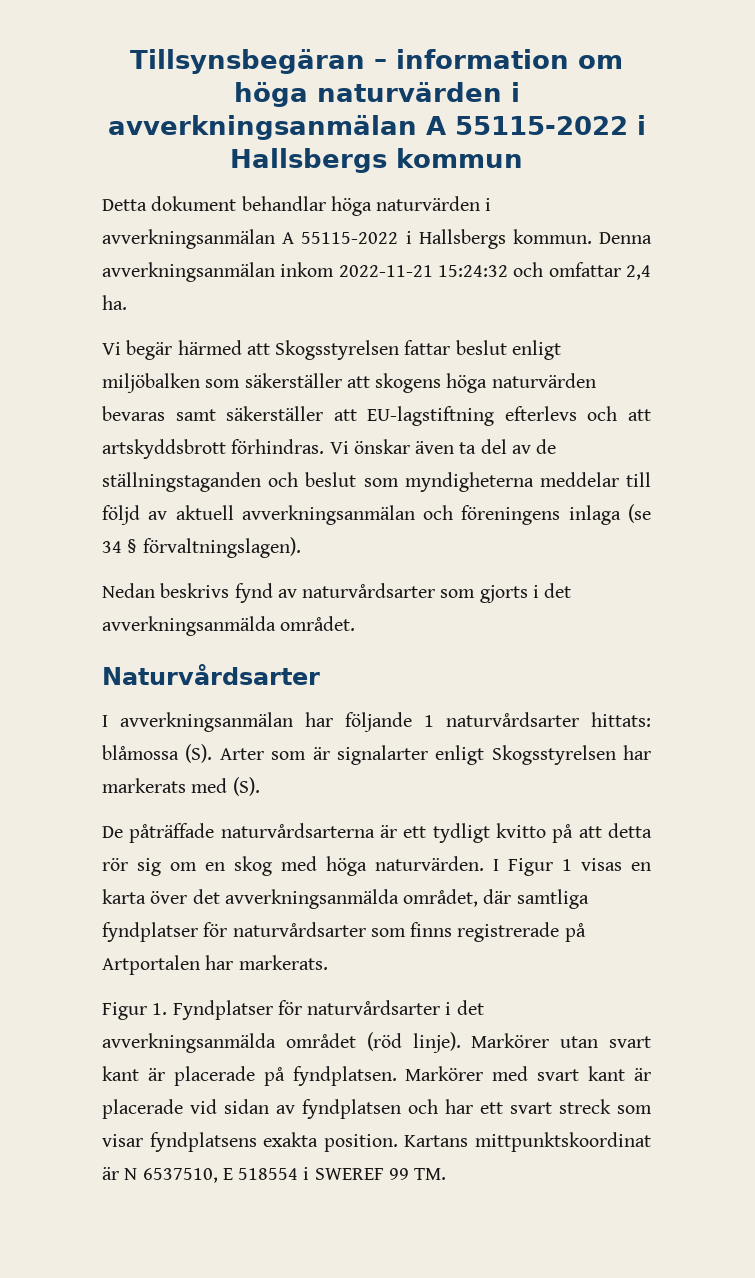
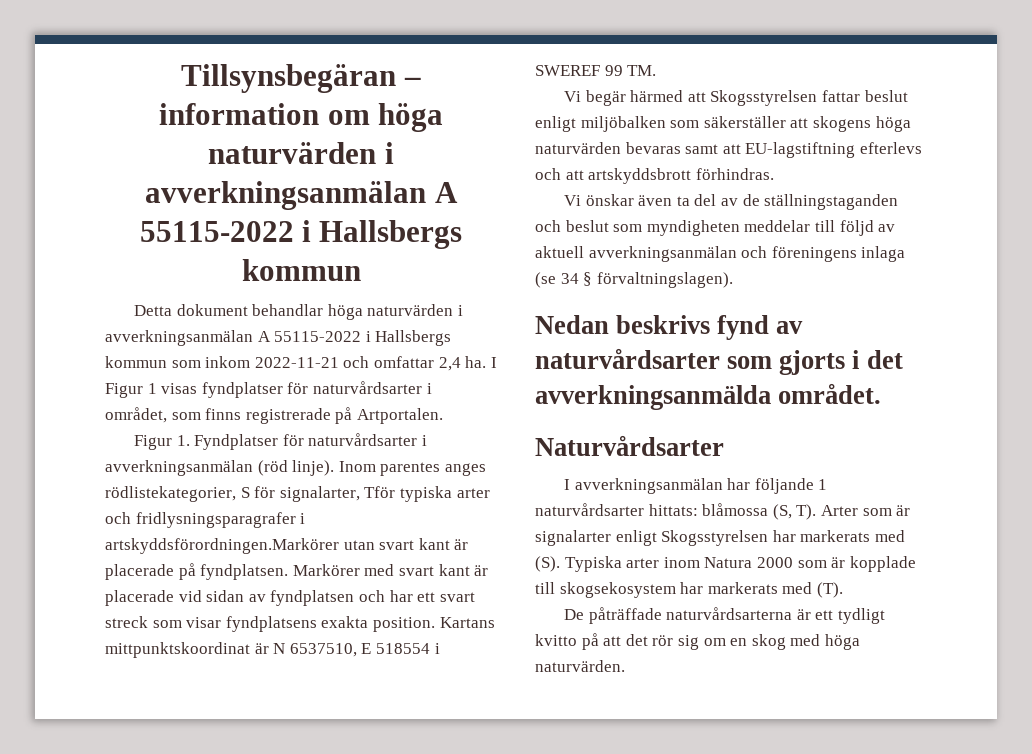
- Detta dokument behandlar höga naturvärden i avverkningsanmälan A 55115-2022 i Hallsbergs kommun. Denna avverkningsanmälan inkom 2022-11-21 15:24:32 och omfattar 2,4 ha.
- Vi begär härmed att Skogsstyrelsen fattar beslut enligt miljöbalken som säkerställer att skogens höga naturvärden bevaras samt säkerställer att EU-lagstiftning efterlevs och att artskyddsbrott förhindras. Vi önskar även ta del av de ställningstaganden och beslut som myndigheterna meddelar till följd av aktuell avverkningsanmälan och föreningens inlaga (se 34 § förvaltningslagen).
- Nedan beskrivs fynd av naturvårdsarter som gjorts i det avverkningsanmälda området.
- Naturvårdsarter
- I avverkningsanmälan har följande 1 naturvårdsarter hittats: blåmossa (S). Arter som är signalarter enligt Skogsstyrelsen har markerats med (S).
- De påträffade naturvårdsarterna är ett tydligt kvitto på att detta rör sig om en skog med höga naturvärden. I Figur 1 visas en karta över det avverkningsanmälda området, där samtliga fyndplatser för naturvårdsarter som finns registrerade på Artportalen har markerats.
+ Detta dokument behandlar höga naturvärden i avverkningsanmälan A 55115-2022 i Hallsbergs kommun som inkom 2022-11-21 och omfattar 2,4 ha. I Figur 1 visas fyndplatser för naturvårdsarter i området, som finns registrerade på Artportalen.
- Figur 1. Fyndplatser för naturvårdsarter i det avverkningsanmälda området (röd linje). Markörer utan svart kant är placerade på fyndplatsen.
+ Figur 1. Fyndplatser för naturvårdsarter i avverkningsanmälan (röd linje). Inom parentes anges rödlistekategorier, S för signalarter, Tför typiska arter och fridlysningsparagrafer i artskyddsförordningen.Markörer utan svart kant är placerade på fyndplatsen.
+ Vi begär härmed att Skogsstyrelsen fattar beslut enligt miljöbalken som säkerställer att skogens höga naturvärden bevaras samt att EU-lagstiftning efterlevs och att artskyddsbrott förhindras.
+ Vi önskar även ta del av de ställningstaganden och beslut som myndigheten meddelar till följd av aktuell avverkningsanmälan och föreningens inlaga (se 34 § förvaltningslagen).
+ Nedan beskrivs fynd av naturvårdsarter som gjorts i det avverkningsanmälda området.
+ Naturvårdsarter
+ I avverkningsanmälan har följande 1 naturvårdsarter hittats: blåmossa (S, T). Arter som är signalarter enligt Skogsstyrelsen har markerats med (S). Typiska arter inom Natura 2000 som är kopplade till skogsekosystem har markerats med (T).
+ De påträffade naturvårdsarterna är ett tydligt kvitto på att det rör sig om en skog med höga naturvärden.

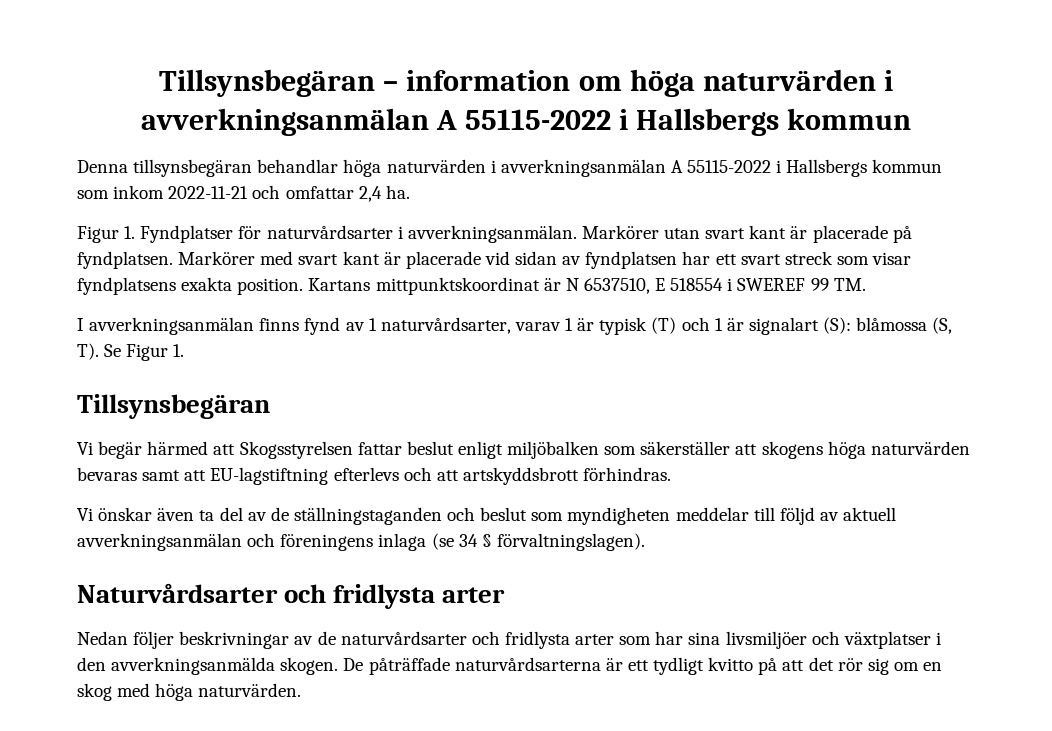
- Detta dokument behandlar höga naturvärden i avverkningsanmälan A 55115-2022 i Hallsbergs kommun som inkom 2022-11-21 och omfattar 2,4 ha. I Figur 1 visas fyndplatser för naturvårdsarter i området, som finns registrerade på Artportalen.
+ Denna tillsynsbegäran behandlar höga naturvärden i avverkningsanmälan A 55115-2022 i Hallsbergs kommun som inkom 2022-11-21 och omfattar 2,4 ha.
- Figur 1. Fyndplatser för naturvårdsarter i avverkningsanmälan (röd linje). Inom parentes anges rödlistekategorier, S för signalarter, Tför typiska arter och fridlysningsparagrafer i artskyddsförordningen.Markörer utan svart kant är placerade på fyndplatsen.
+ Figur 1. Fyndplatser för naturvårdsarter i avverkningsanmälan. Markörer utan svart kant är placerade på fyndplatsen.
- Markörer med svart kant är placerade vid sidan av fyndplatsen och har ett svart streck som visar fyndplatsens exakta position.
+ Markörer med svart kant är placerade vid sidan av fyndplatsen har ett svart streck som visar fyndplatsens exakta position.
+ I avverkningsanmälan finns fynd av 1 naturvårdsarter, varav 1 är typisk (T) och 1 är signalart (S): blåmossa (S, T). Se Figur 1.
+ Tillsynsbegäran
- Nedan beskrivs fynd av naturvårdsarter som gjorts i det avverkningsanmälda området.
- Naturvårdsarter
- I avverkningsanmälan har följande 1 naturvårdsarter hittats: blåmossa (S, T). Arter som är signalarter enligt Skogsstyrelsen har markerats med (S). Typiska arter inom Natura 2000 som är kopplade till skogsekosystem har markerats med (T).
- De påträffade naturvårdsarterna är ett tydligt kvitto på att det rör sig om en skog med höga naturvärden.
+ Naturvårdsarter och fridlysta arter
+ Nedan följer beskrivningar av de naturvårdsarter och fridlysta arter som har sina livsmiljöer och växtplatser i den avverkningsanmälda skogen. De påträffade naturvårdsarterna är ett tydligt kvitto på att det rör sig om en skog med höga naturvärden.

